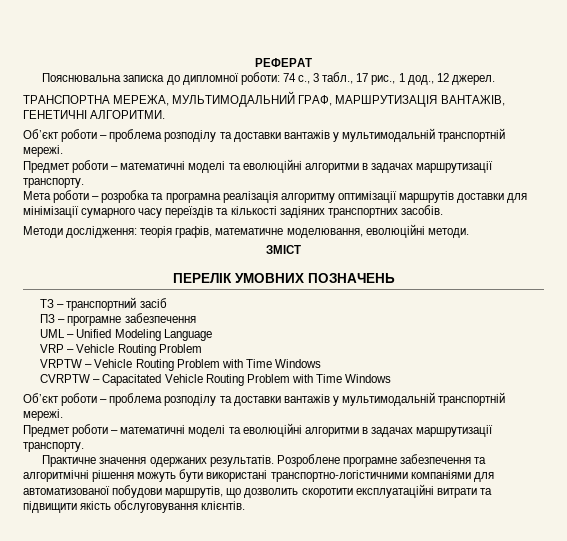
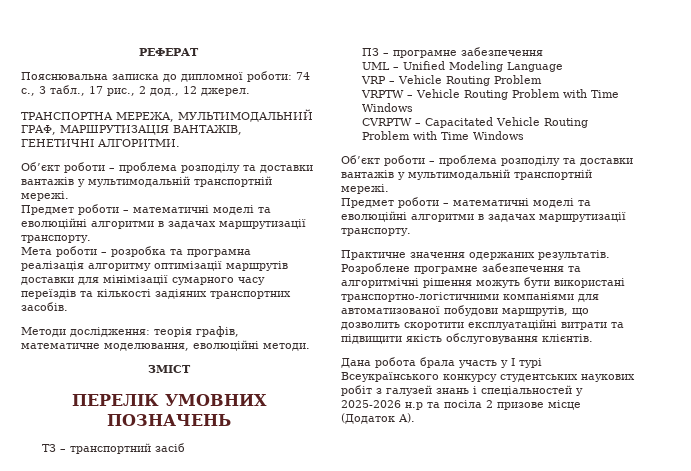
- Пояснювальна записка до дипломної роботи: 74 с., 3 табл., 17 рис., 1 дод., 12 джерел.
+ Пояснювальна записка до дипломної роботи: 74 с., 3 табл., 17 рис., 2 дод., 12 джерел.
+ Дана робота брала участь у І турі Всеукраїнського конкурсу студентських наукових робіт з галузей знань і спеціальностей у 2025-2026 н.р та посіла 2 призове місце (Додаток А).

